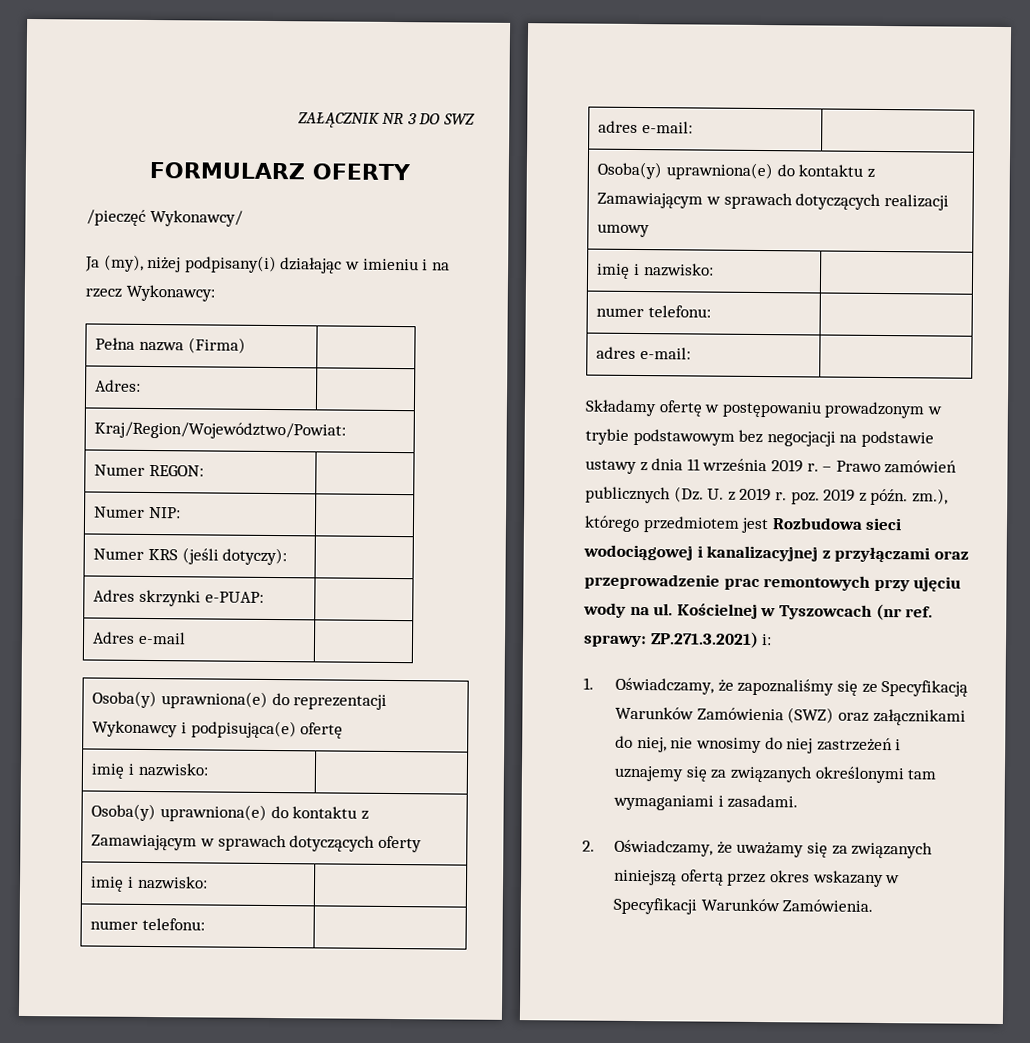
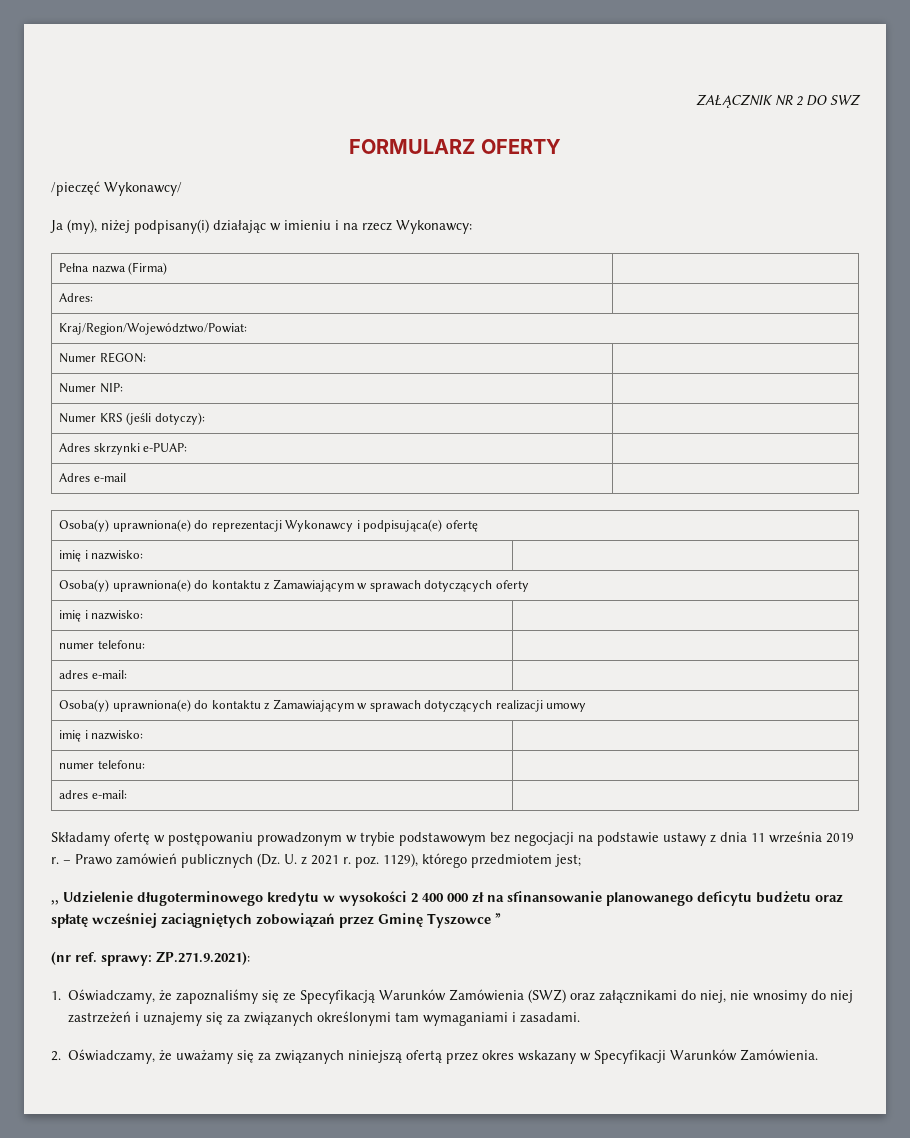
- ZAŁĄCZNIK NR 3 DO SWZ
+ ZAŁĄCZNIK NR 2 DO SWZ
- – Prawo zamówień publicznych (Dz. U. z 2019 r. poz. 2019 z późn. zm.), którego przedmiotem jest Rozbudowa sieci wodociągowej i kanalizacyjnej z przyłączami oraz przeprowadzenie prac remontowych przy ujęciu wody na ul. Kościelnej w Tyszowcach (nr ref. sprawy: ZP.271.3.2021) i:
+ – Prawo zamówień publicznych (Dz. U. z 2021 r. poz. 1129), którego przedmiotem jest;
+ ,, Udzielenie długoterminowego kredytu w wysokości 2 400 000 zł na sfinansowanie planowanego deficytu budżetu oraz spłatę wcześniej zaciągniętych zobowiązań przez Gminę Tyszowce ”
+ (nr ref. sprawy: ZP.271.9.2021):

